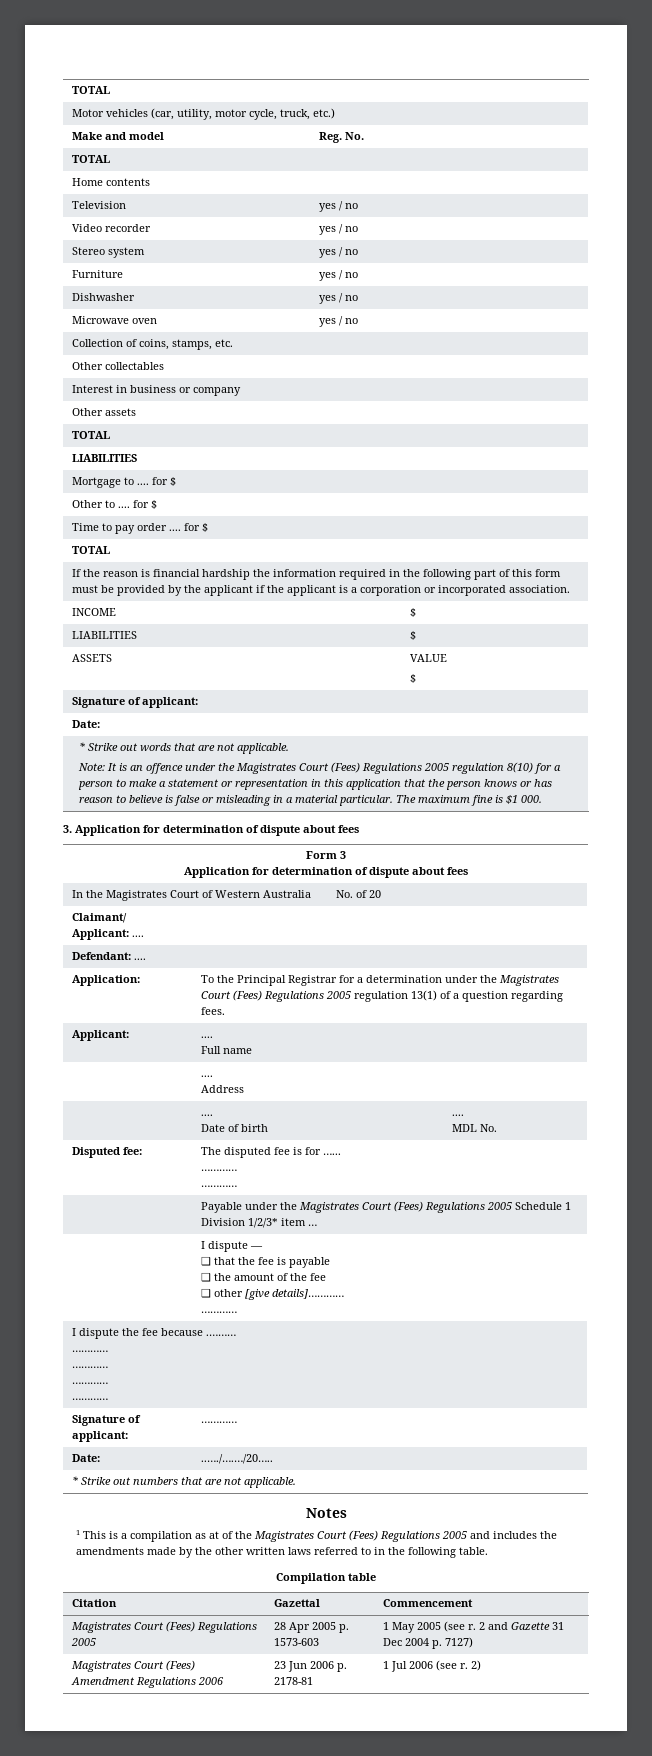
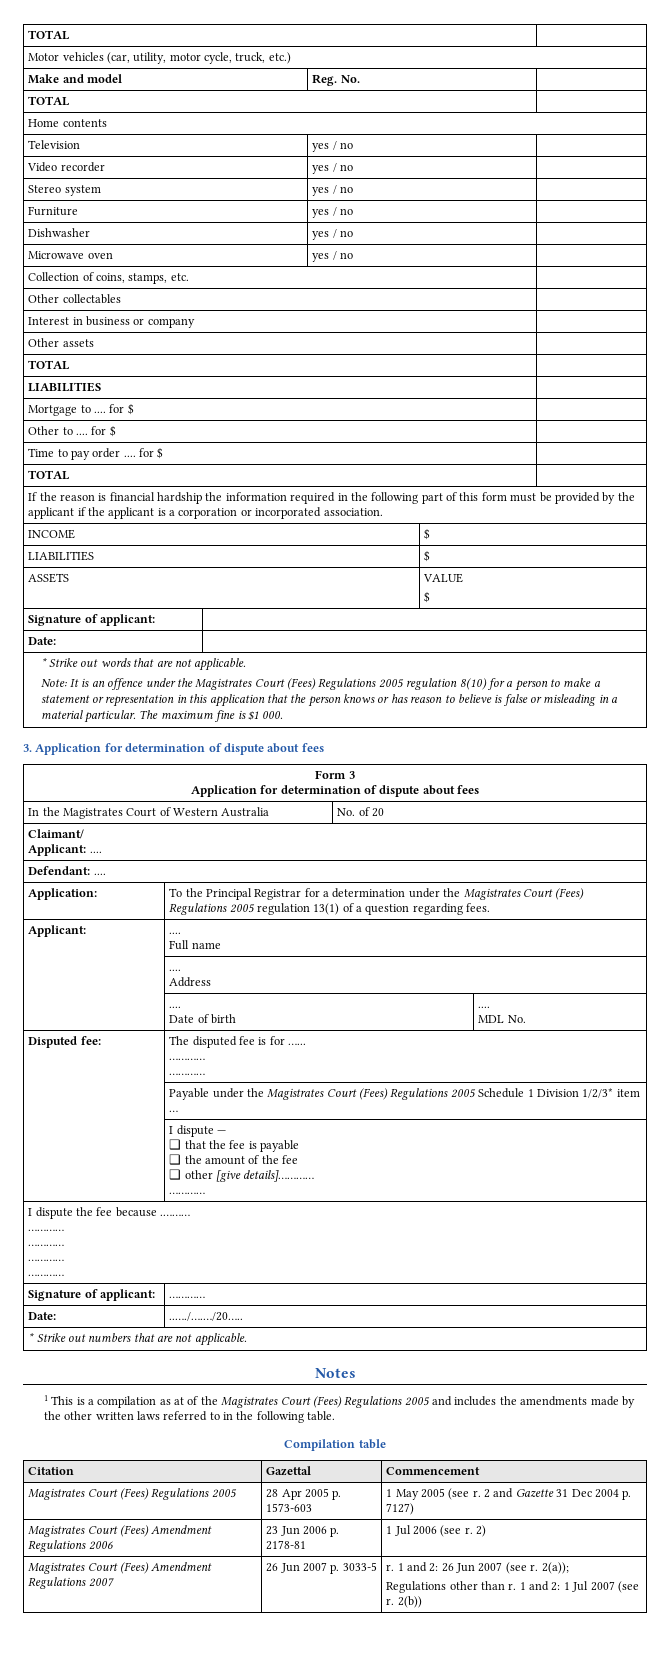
+ Magistrates Court (Fees) Amendment Regulations 2007 | 26 Jun 2007 p. 3033-5 | r. 1 and 2: 26 Jun 2007 (see r. 2(a));
+ Regulations other than r. 1 and 2: 1 Jul 2007 (see r. 2(b))

